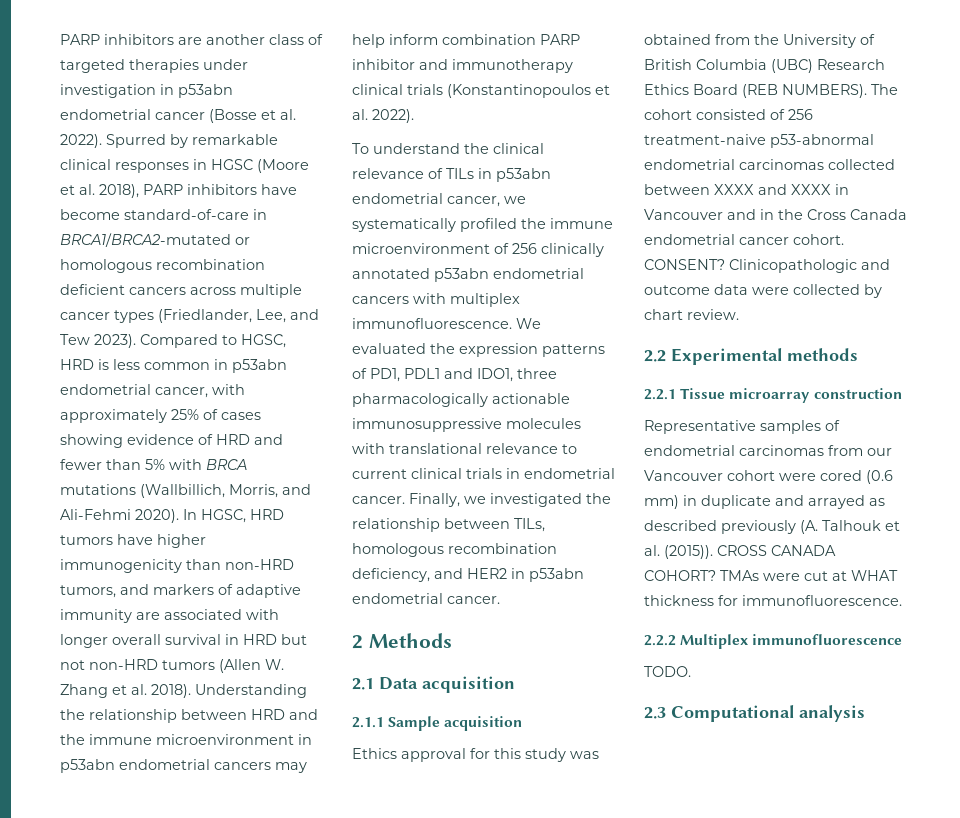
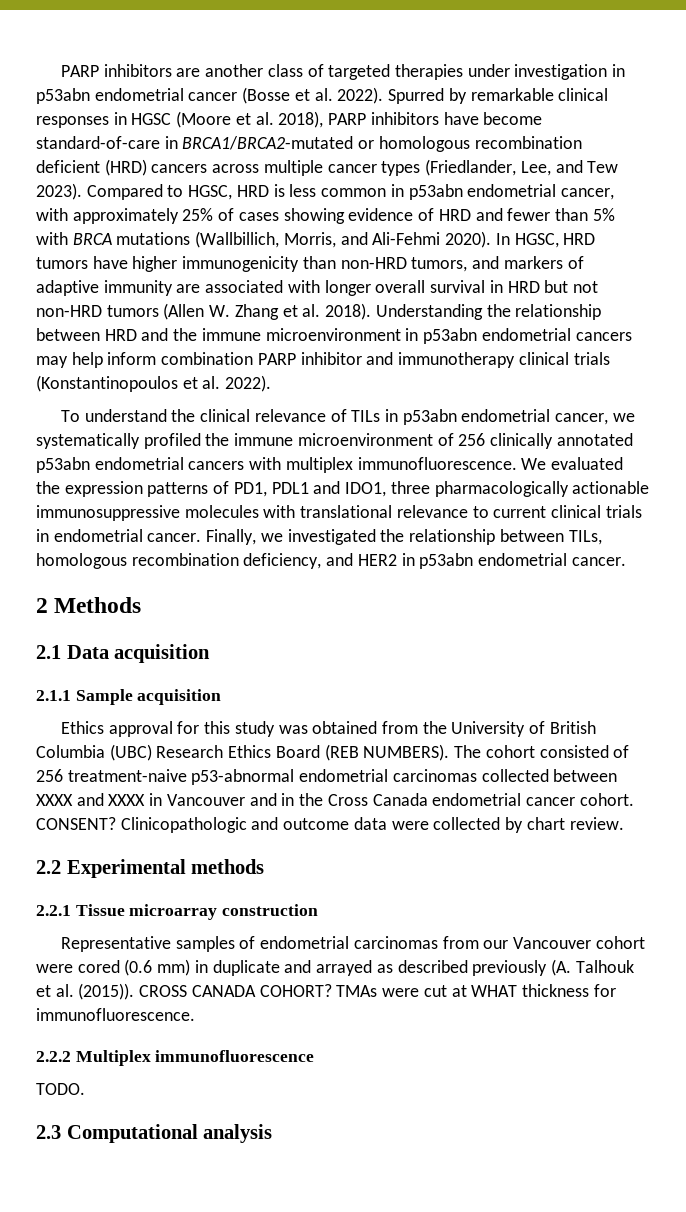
- Spurred by remarkable clinical responses in HGSC (Moore et al. 2018), PARP inhibitors have become standard-of-care in BRCA1/BRCA2-mutated or homologous recombination deficient cancers across multiple cancer types (Friedlander, Lee, and Tew 2023).
+ Spurred by remarkable clinical responses in HGSC (Moore et al. 2018), PARP inhibitors have become standard-of-care in BRCA1/BRCA2-mutated or homologous recombination deficient (HRD) cancers across multiple cancer types (Friedlander, Lee, and Tew 2023).

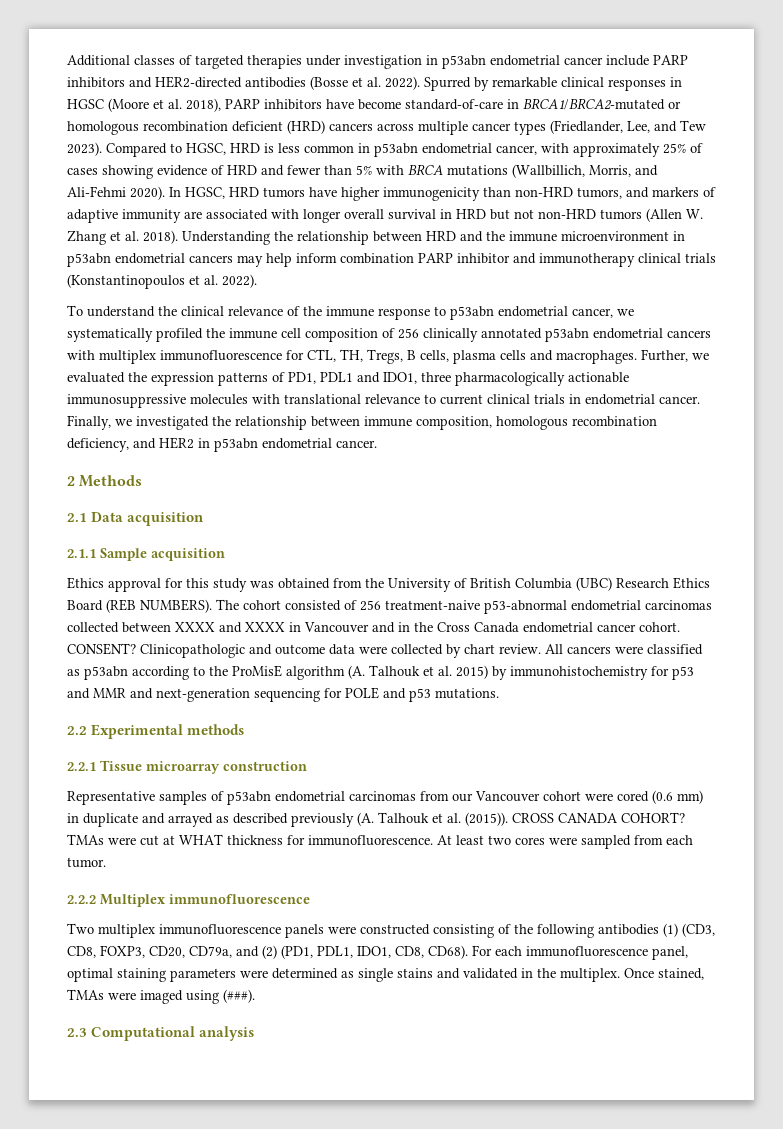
- PARP inhibitors are another class of targeted therapies under investigation in p53abn endometrial cancer (Bosse et al. 2022).
+ Additional classes of targeted therapies under investigation in p53abn endometrial cancer include PARP inhibitors and HER2-directed antibodies (Bosse et al. 2022).
- To understand the clinical relevance of TILs in p53abn endometrial cancer, we systematically profiled the immune microenvironment of 256 clinically annotated p53abn endometrial cancers with multiplex immunofluorescence. We evaluated the expression patterns of PD1, PDL1 and IDO1, three pharmacologically actionable immunosuppressive molecules with translational relevance to current clinical trials in endometrial cancer.
+ To understand the clinical relevance of the immune response to p53abn endometrial cancer, we systematically profiled the immune cell composition of 256 clinically annotated p53abn endometrial cancers with multiplex immunofluorescence for CTL, TH, Tregs, B cells, plasma cells and macrophages. Further, we evaluated the expression patterns of PD1, PDL1 and IDO1, three pharmacologically actionable immunosuppressive molecules with translational relevance to current clinical trials in endometrial cancer.
- Finally, we investigated the relationship between TILs, homologous recombination deficiency, and HER2 in p53abn endometrial cancer.
+ Finally, we investigated the relationship between immune composition, homologous recombination deficiency, and HER2 in p53abn endometrial cancer.
+ All cancers were classified as p53abn according to the ProMisE algorithm (A. Talhouk et al. 2015) by immunohistochemistry for p53 and MMR and next-generation sequencing for POLE and p53 mutations.
- Representative samples of endometrial carcinomas from our Vancouver cohort were cored (0.6 mm) in duplicate and arrayed as described previously (A. Talhouk et al. (2015)).
+ Representative samples of p53abn endometrial carcinomas from our Vancouver cohort were cored (0.6 mm) in duplicate and arrayed as described previously (A. Talhouk et al. (2015)).
- TMAs were cut at WHAT thickness for immunofluorescence.
+ TMAs were cut at WHAT thickness for immunofluorescence. At least two cores were sampled from each tumor.
  2.2.2 Multiplex immunofluorescence
- TODO.
+ Two multiplex immunofluorescence panels were constructed consisting of the following antibodies (1) (CD3, CD8, FOXP3, CD20, CD79a, and (2) (PD1, PDL1, IDO1, CD8, CD68). For each immunofluorescence panel, optimal staining parameters were determined as single stains and validated in the multiplex. Once stained, TMAs were imaged using (###).

